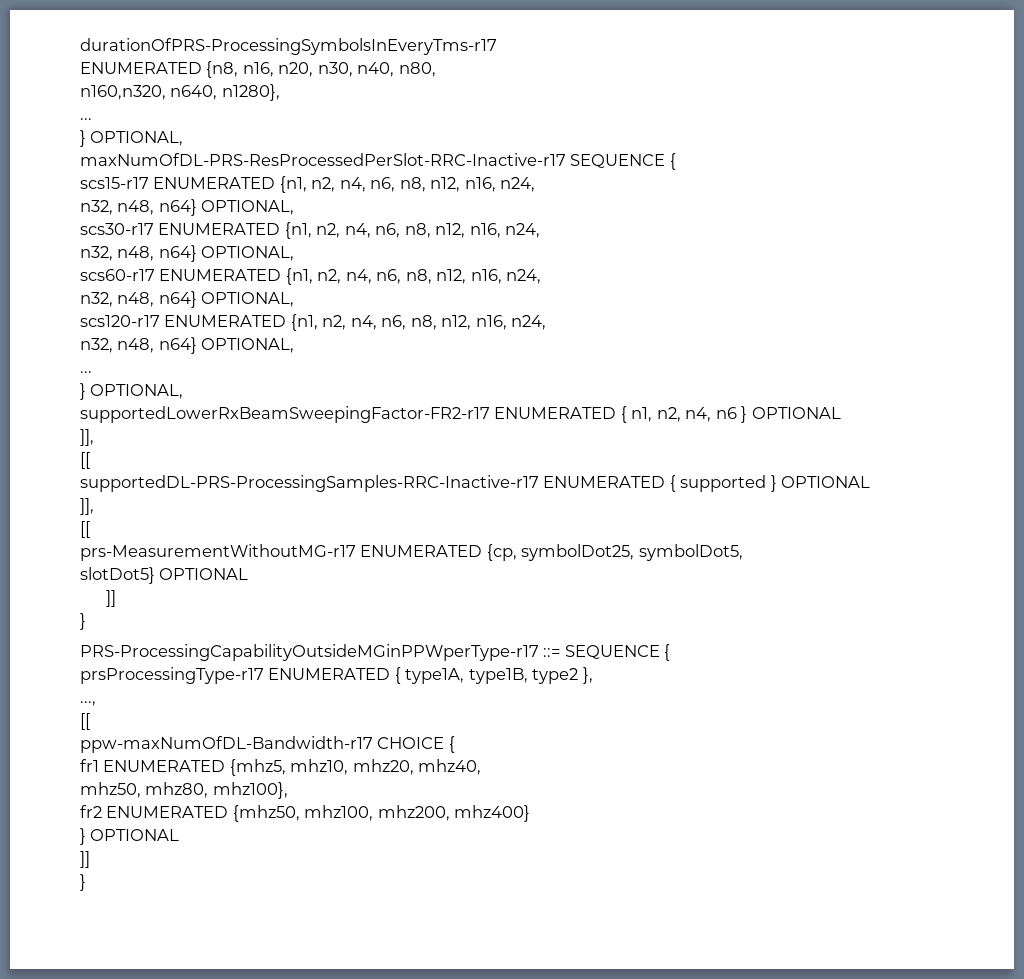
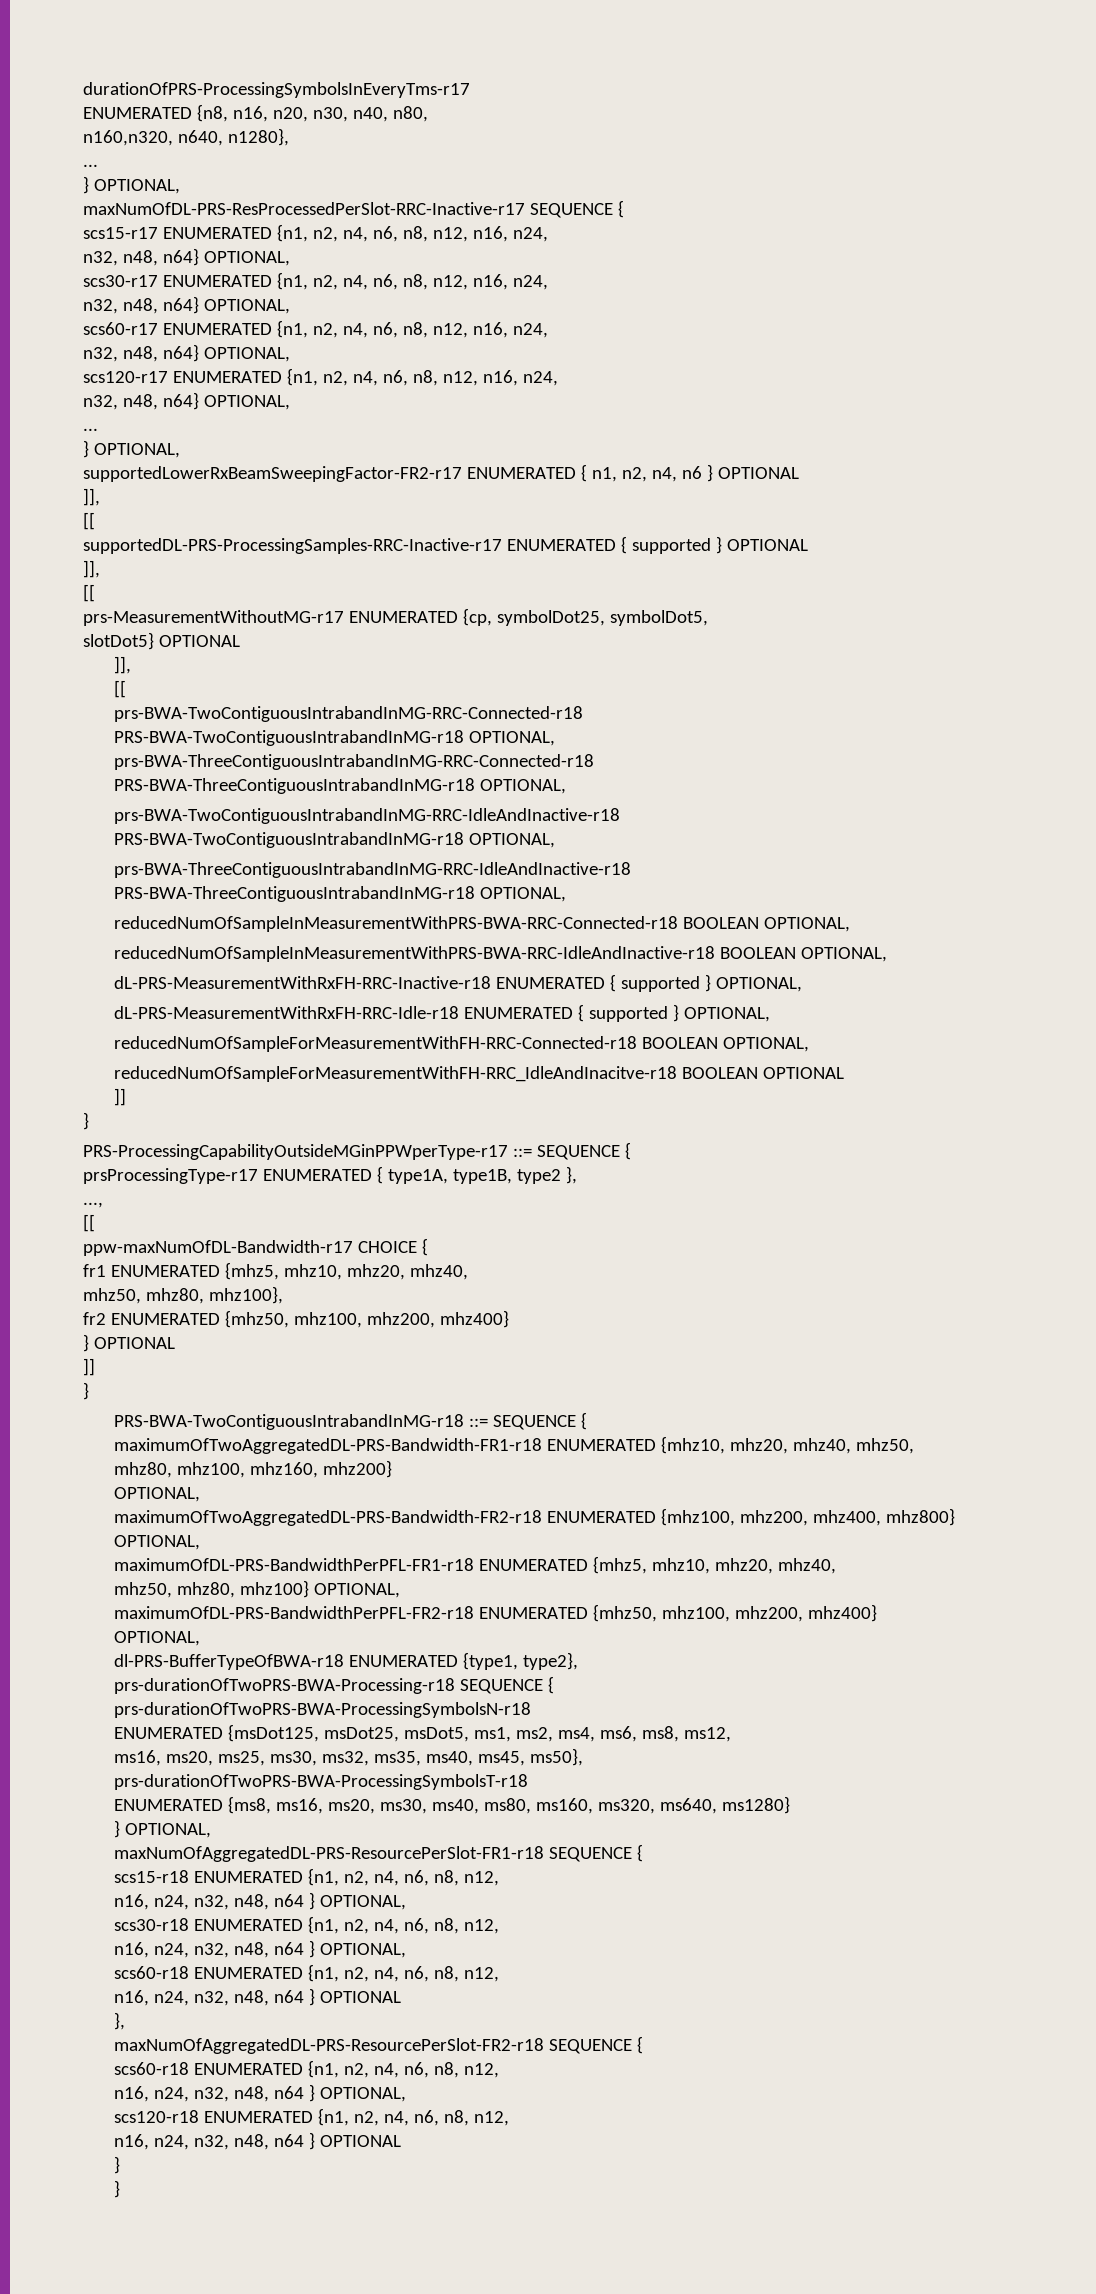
  slotDot5} OPTIONAL
+ ]],
+ [[
+ prs-BWA-TwoContiguousIntrabandInMG-RRC-Connected-r18
+ PRS-BWA-TwoContiguousIntrabandInMG-r18 OPTIONAL,
+ prs-BWA-ThreeContiguousIntrabandInMG-RRC-Connected-r18
+ PRS-BWA-ThreeContiguousIntrabandInMG-r18 OPTIONAL,
+ prs-BWA-TwoContiguousIntrabandInMG-RRC-IdleAndInactive-r18
+ PRS-BWA-TwoContiguousIntrabandInMG-r18 OPTIONAL,
+ prs-BWA-ThreeContiguousIntrabandInMG-RRC-IdleAndInactive-r18
+ PRS-BWA-ThreeContiguousIntrabandInMG-r18 OPTIONAL,
+ reducedNumOfSampleInMeasurementWithPRS-BWA-RRC-Connected-r18 BOOLEAN OPTIONAL,
+ reducedNumOfSampleInMeasurementWithPRS-BWA-RRC-IdleAndInactive-r18 BOOLEAN OPTIONAL,
+ dL-PRS-MeasurementWithRxFH-RRC-Inactive-r18 ENUMERATED { supported } OPTIONAL,
+ dL-PRS-MeasurementWithRxFH-RRC-Idle-r18 ENUMERATED { supported } OPTIONAL,
+ reducedNumOfSampleForMeasurementWithFH-RRC-Connected-r18 BOOLEAN OPTIONAL,
+ reducedNumOfSampleForMeasurementWithFH-RRC_IdleAndInacitve-r18 BOOLEAN OPTIONAL
+ PRS-BWA-TwoContiguousIntrabandInMG-r18 ::= SEQUENCE {
+ maximumOfTwoAggregatedDL-PRS-Bandwidth-FR1-r18 ENUMERATED {mhz10, mhz20, mhz40, mhz50,
+ mhz80, mhz100, mhz160, mhz200}
+ OPTIONAL,
+ maximumOfTwoAggregatedDL-PRS-Bandwidth-FR2-r18 ENUMERATED {mhz100, mhz200, mhz400, mhz800}
+ OPTIONAL,
+ maximumOfDL-PRS-BandwidthPerPFL-FR1-r18 ENUMERATED {mhz5, mhz10, mhz20, mhz40,
+ mhz50, mhz80, mhz100} OPTIONAL,
+ maximumOfDL-PRS-BandwidthPerPFL-FR2-r18 ENUMERATED {mhz50, mhz100, mhz200, mhz400}
+ OPTIONAL,
+ dl-PRS-BufferTypeOfBWA-r18 ENUMERATED {type1, type2},
+ prs-durationOfTwoPRS-BWA-Processing-r18 SEQUENCE {
+ prs-durationOfTwoPRS-BWA-ProcessingSymbolsN-r18
+ ENUMERATED {msDot125, msDot25, msDot5, ms1, ms2, ms4, ms6, ms8, ms12,
+ ms16, ms20, ms25, ms30, ms32, ms35, ms40, ms45, ms50},
+ prs-durationOfTwoPRS-BWA-ProcessingSymbolsT-r18
+ ENUMERATED {ms8, ms16, ms20, ms30, ms40, ms80, ms160, ms320, ms640, ms1280}
+ } OPTIONAL,
+ maxNumOfAggregatedDL-PRS-ResourcePerSlot-FR1-r18 SEQUENCE {
+ scs15-r18 ENUMERATED {n1, n2, n4, n6, n8, n12,
+ n16, n24, n32, n48, n64 } OPTIONAL,
+ scs30-r18 ENUMERATED {n1, n2, n4, n6, n8, n12,
+ n16, n24, n32, n48, n64 } OPTIONAL,
+ scs60-r18 ENUMERATED {n1, n2, n4, n6, n8, n12,
+ n16, n24, n32, n48, n64 } OPTIONAL
+ },
+ maxNumOfAggregatedDL-PRS-ResourcePerSlot-FR2-r18 SEQUENCE {
+ scs60-r18 ENUMERATED {n1, n2, n4, n6, n8, n12,
+ n16, n24, n32, n48, n64 } OPTIONAL,
+ scs120-r18 ENUMERATED {n1, n2, n4, n6, n8, n12,
+ n16, n24, n32, n48, n64 } OPTIONAL
+ }
+ }

